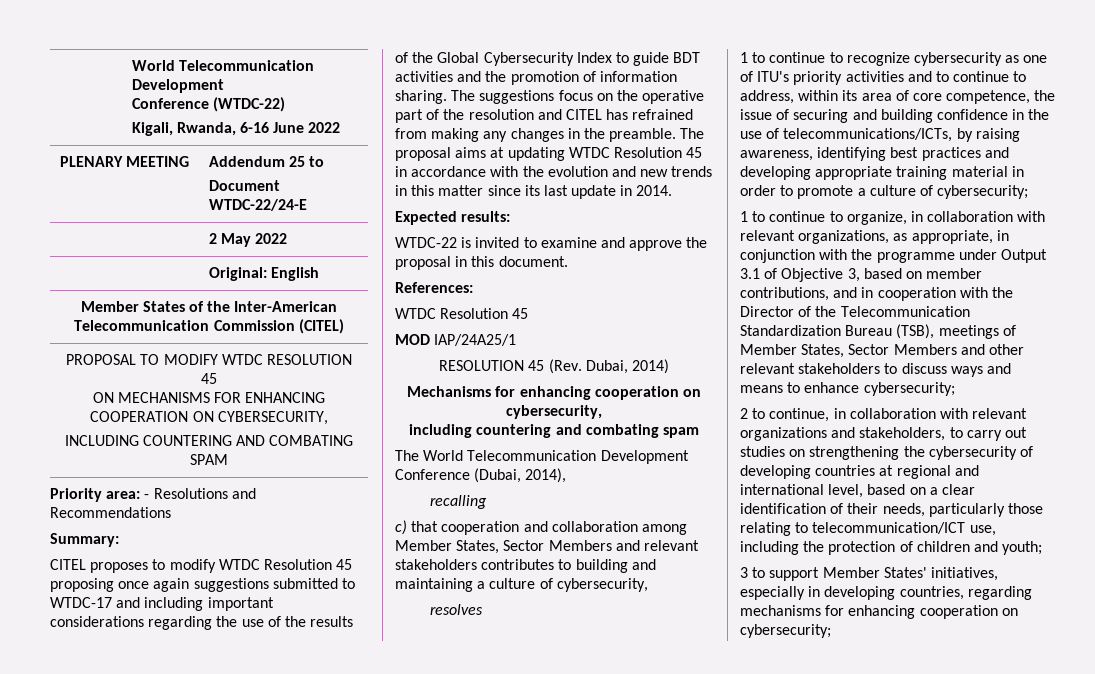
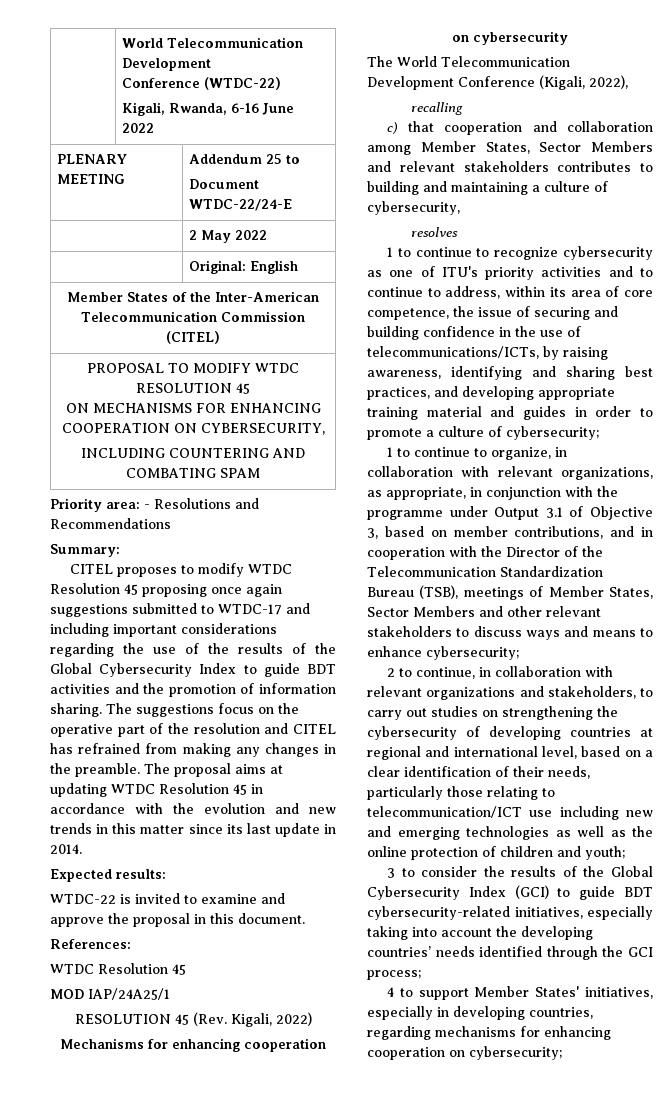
- RESOLUTION 45 (Rev. Dubai, 2014)
+ RESOLUTION 45 (Rev. Kigali, 2022)
- Mechanisms for enhancing cooperation on cybersecurity,
- including countering and combating spam
+ Mechanisms for enhancing cooperation on cybersecurity
- The World Telecommunication Development Conference (Dubai, 2014),
+ The World Telecommunication Development Conference (Kigali, 2022),
- 1 to continue to recognize cybersecurity as one of ITU's priority activities and to continue to address, within its area of core competence, the issue of securing and building confidence in the use of telecommunications/ICTs, by raising awareness, identifying best practices and developing appropriate training material in order to promote a culture of cybersecurity;
+ 1 to continue to recognize cybersecurity as one of ITU's priority activities and to continue to address, within its area of core competence, the issue of securing and building confidence in the use of telecommunications/ICTs, by raising awareness, identifying and sharing best practices, and developing appropriate training material and guides in order to promote a culture of cybersecurity;
- 2 to continue, in collaboration with relevant organizations and stakeholders, to carry out studies on strengthening the cybersecurity of developing countries at regional and international level, based on a clear identification of their needs, particularly those relating to telecommunication/ICT use, including the protection of children and youth;
+ 2 to continue, in collaboration with relevant organizations and stakeholders, to carry out studies on strengthening the cybersecurity of developing countries at regional and international level, based on a clear identification of their needs, particularly those relating to telecommunication/ICT use including new and emerging technologies as well as the online protection of children and youth;
- 3 to support Member States' initiatives, especially in developing countries, regarding mechanisms for enhancing cooperation on cybersecurity;
+ 3 to consider the results of the Global Cybersecurity Index (GCI) to guide BDT cybersecurity-related initiatives, especially taking into account the developing countries’ needs identified through the GCI process;
+ 4 to support Member States' initiatives, especially in developing countries, regarding mechanisms for enhancing cooperation on cybersecurity;

